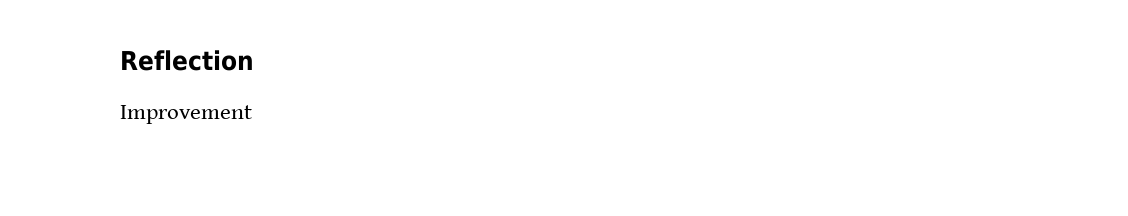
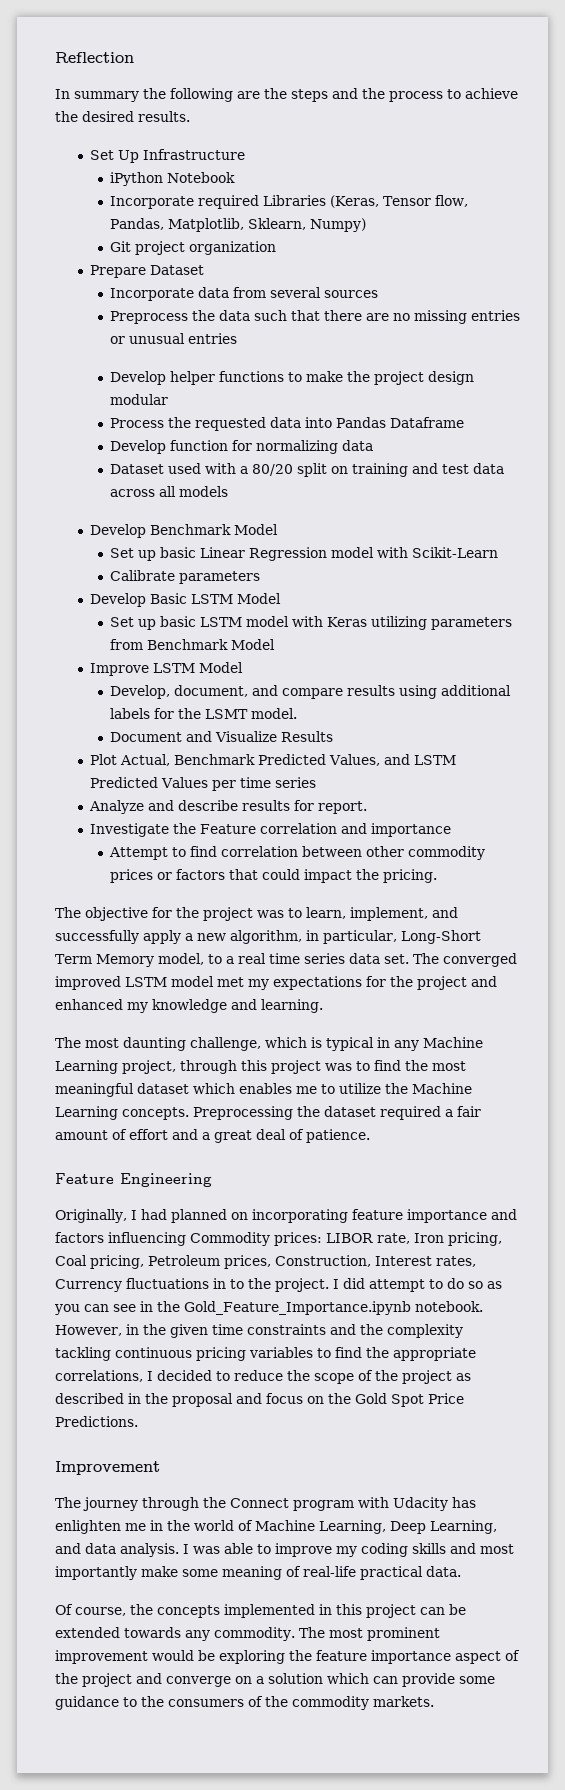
+ In summary the following are the steps and the process to achieve the desired results.
+ Set Up Infrastructure
+ iPython Notebook
+ Incorporate required Libraries (Keras, Tensor flow, Pandas, Matplotlib, Sklearn, Numpy)
+ Git project organization
+ Prepare Dataset
+ Incorporate data from several sources
+ Preprocess the data such that there are no missing entries or unusual entries
+ Develop helper functions to make the project design modular
+ Process the requested data into Pandas Dataframe
+ Develop function for normalizing data
+ Dataset used with a 80/20 split on training and test data across all models
+ Develop Benchmark Model
+ Set up basic Linear Regression model with Scikit-Learn
+ Calibrate parameters
+ Develop Basic LSTM Model
+ Set up basic LSTM model with Keras utilizing parameters from Benchmark Model
+ Improve LSTM Model
+ Develop, document, and compare results using additional labels for the LSMT model.
+ Document and Visualize Results
+ Plot Actual, Benchmark Predicted Values, and LSTM Predicted Values per time series
+ Analyze and describe results for report.
+ Investigate the Feature correlation and importance
+ Attempt to find correlation between other commodity prices or factors that could impact the pricing.
+ The objective for the project was to learn, implement, and successfully apply a new algorithm, in particular, Long-Short Term Memory model, to a real time series data set. The converged improved LSTM model met my expectations for the project and enhanced my knowledge and learning.
+ The most daunting challenge, which is typical in any Machine Learning project, through this project was to find the most meaningful dataset which enables me to utilize the Machine Learning concepts. Preprocessing the dataset required a fair amount of effort and a great deal of patience.
+ Feature Engineering
+ Originally, I had planned on incorporating feature importance and factors influencing Commodity prices: LIBOR rate, Iron pricing, Coal pricing, Petroleum prices, Construction, Interest rates, Currency fluctuations in to the project. I did attempt to do so as you can see in the Gold_Feature_Importance.ipynb notebook. However, in the given time constraints and the complexity tackling continuous pricing variables to find the appropriate correlations, I decided to reduce the scope of the project as described in the proposal and focus on the Gold Spot Price Predictions.
  Improvement
+ The journey through the Connect program with Udacity has enlighten me in the world of Machine Learning, Deep Learning, and data analysis. I was able to improve my coding skills and most importantly make some meaning of real-life practical data.
+ Of course, the concepts implemented in this project can be extended towards any commodity. The most prominent improvement would be exploring the feature importance aspect of the project and converge on a solution which can provide some guidance to the consumers of the commodity markets.

